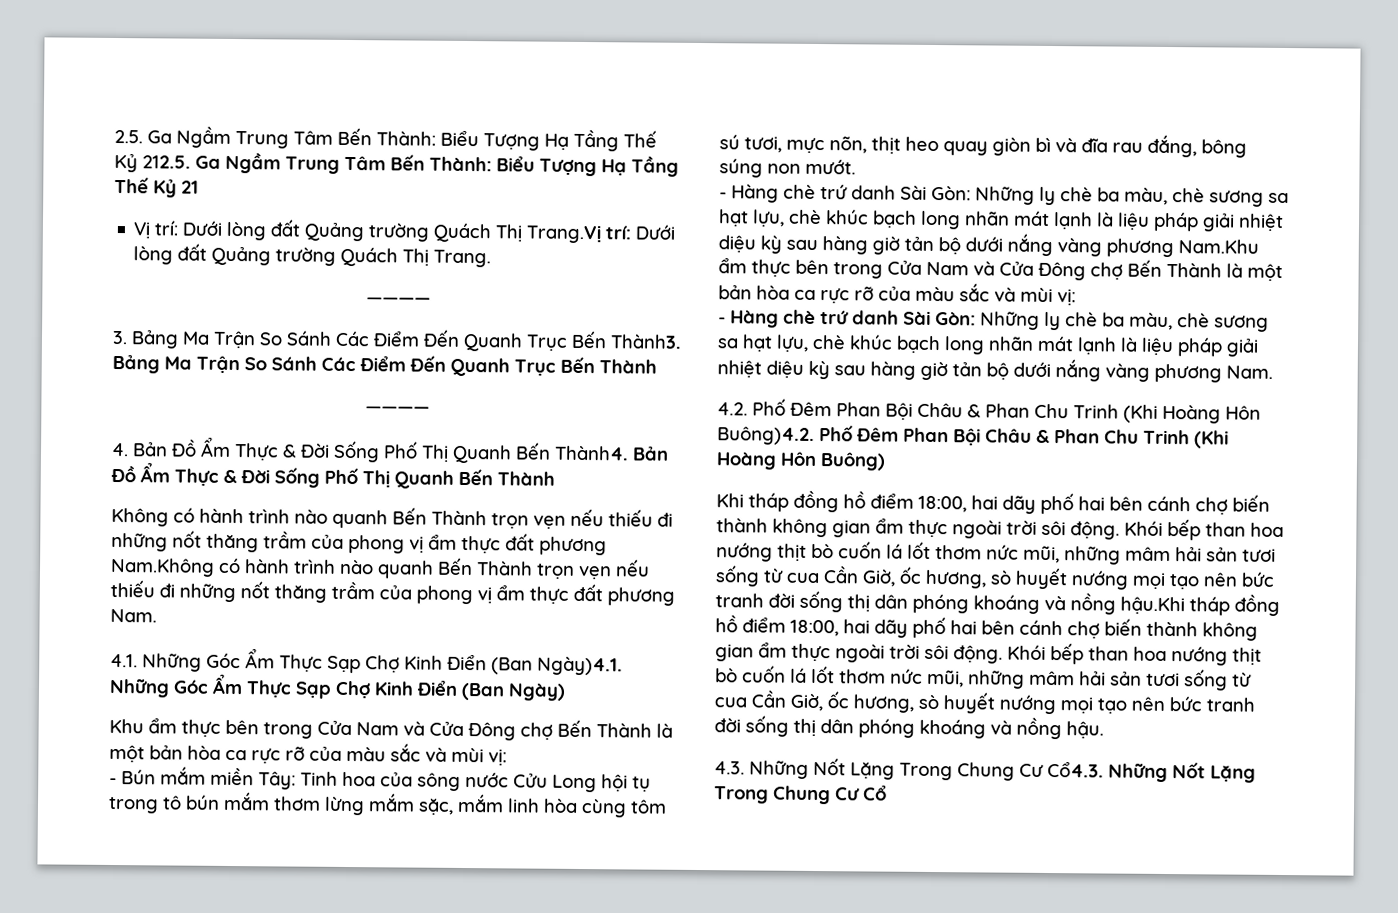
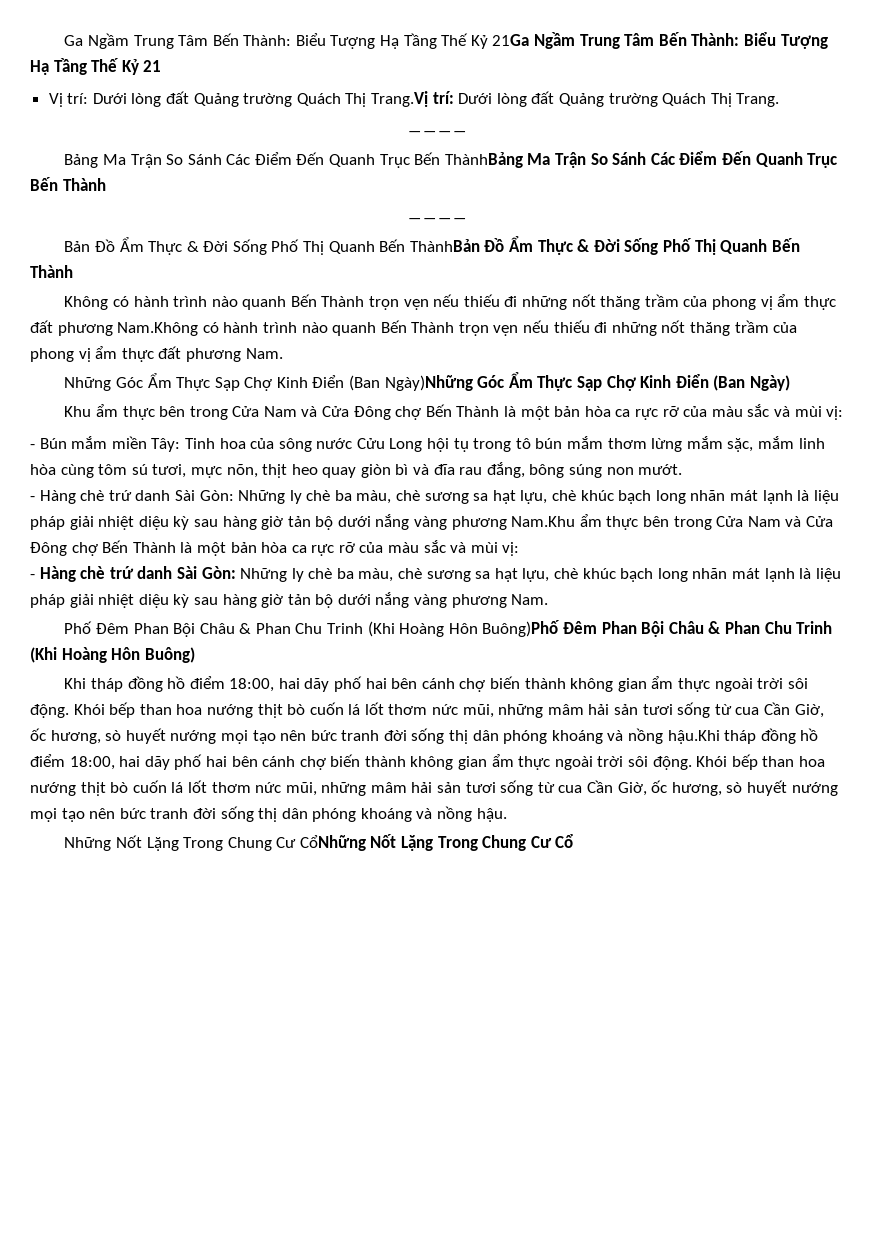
- 2.5. Ga Ngầm Trung Tâm Bến Thành: Biểu Tượng Hạ Tầng Thế Kỷ 212.5. Ga Ngầm Trung Tâm Bến Thành: Biểu Tượng Hạ Tầng Thế Kỷ 21
+ Ga Ngầm Trung Tâm Bến Thành: Biểu Tượng Hạ Tầng Thế Kỷ 21Ga Ngầm Trung Tâm Bến Thành: Biểu Tượng Hạ Tầng Thế Kỷ 21
- 3. Bảng Ma Trận So Sánh Các Điểm Đến Quanh Trục Bến Thành3. Bảng Ma Trận So Sánh Các Điểm Đến Quanh Trục Bến Thành
+ Bảng Ma Trận So Sánh Các Điểm Đến Quanh Trục Bến ThànhBảng Ma Trận So Sánh Các Điểm Đến Quanh Trục Bến Thành
- 4. Bản Đồ Ẩm Thực & Đời Sống Phố Thị Quanh Bến Thành4. Bản Đồ Ẩm Thực & Đời Sống Phố Thị Quanh Bến Thành
+ Bản Đồ Ẩm Thực & Đời Sống Phố Thị Quanh Bến ThànhBản Đồ Ẩm Thực & Đời Sống Phố Thị Quanh Bến Thành
- 4.1. Những Góc Ẩm Thực Sạp Chợ Kinh Điển (Ban Ngày)4.1. Những Góc Ẩm Thực Sạp Chợ Kinh Điển (Ban Ngày)
+ Những Góc Ẩm Thực Sạp Chợ Kinh Điển (Ban Ngày)Những Góc Ẩm Thực Sạp Chợ Kinh Điển (Ban Ngày)
- 4.2. Phố Đêm Phan Bội Châu & Phan Chu Trinh (Khi Hoàng Hôn Buông)4.2. Phố Đêm Phan Bội Châu & Phan Chu Trinh (Khi Hoàng Hôn Buông)
+ Phố Đêm Phan Bội Châu & Phan Chu Trinh (Khi Hoàng Hôn Buông)Phố Đêm Phan Bội Châu & Phan Chu Trinh (Khi Hoàng Hôn Buông)
- 4.3. Những Nốt Lặng Trong Chung Cư Cổ4.3. Những Nốt Lặng Trong Chung Cư Cổ
+ Những Nốt Lặng Trong Chung Cư CổNhững Nốt Lặng Trong Chung Cư Cổ

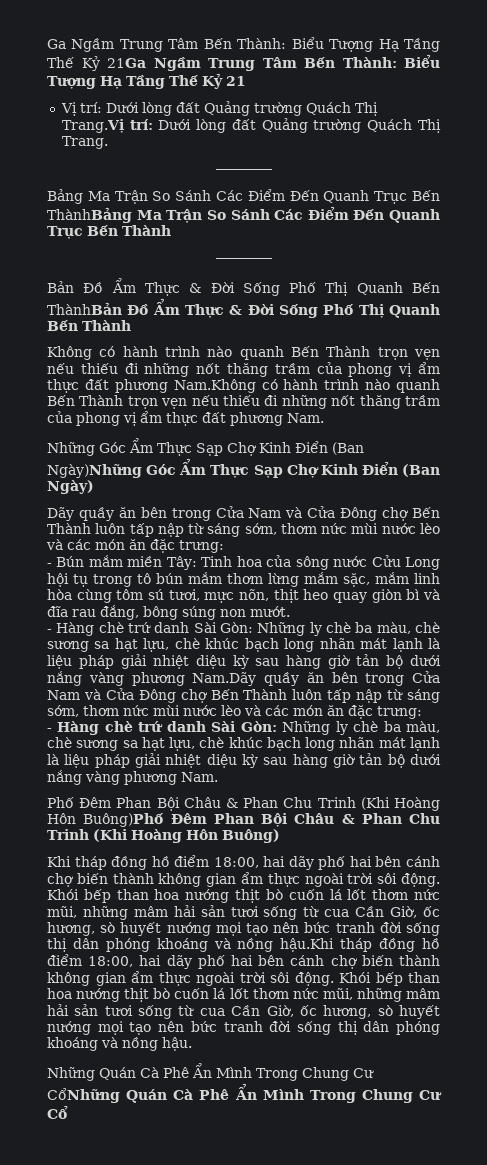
- Khu ẩm thực bên trong Cửa Nam và Cửa Đông chợ Bến Thành là một bản hòa ca rực rỡ của màu sắc và mùi vị:
+ Dãy quầy ăn bên trong Cửa Nam và Cửa Đông chợ Bến Thành luôn tấp nập từ sáng sớm, thơm nức mùi nước lèo và các món ăn đặc trưng:
- - Hàng chè trứ danh Sài Gòn: Những ly chè ba màu, chè sương sa hạt lựu, chè khúc bạch long nhãn mát lạnh là liệu pháp giải nhiệt diệu kỳ sau hàng giờ tản bộ dưới nắng vàng phương Nam.Khu ẩm thực bên trong Cửa Nam và Cửa Đông chợ Bến Thành là một bản hòa ca rực rỡ của màu sắc và mùi vị:
+ - Hàng chè trứ danh Sài Gòn: Những ly chè ba màu, chè sương sa hạt lựu, chè khúc bạch long nhãn mát lạnh là liệu pháp giải nhiệt diệu kỳ sau hàng giờ tản bộ dưới nắng vàng phương Nam.Dãy quầy ăn bên trong Cửa Nam và Cửa Đông chợ Bến Thành luôn tấp nập từ sáng sớm, thơm nức mùi nước lèo và các món ăn đặc trưng:
- Những Nốt Lặng Trong Chung Cư CổNhững Nốt Lặng Trong Chung Cư Cổ
+ Những Quán Cà Phê Ẩn Mình Trong Chung Cư CổNhững Quán Cà Phê Ẩn Mình Trong Chung Cư Cổ

